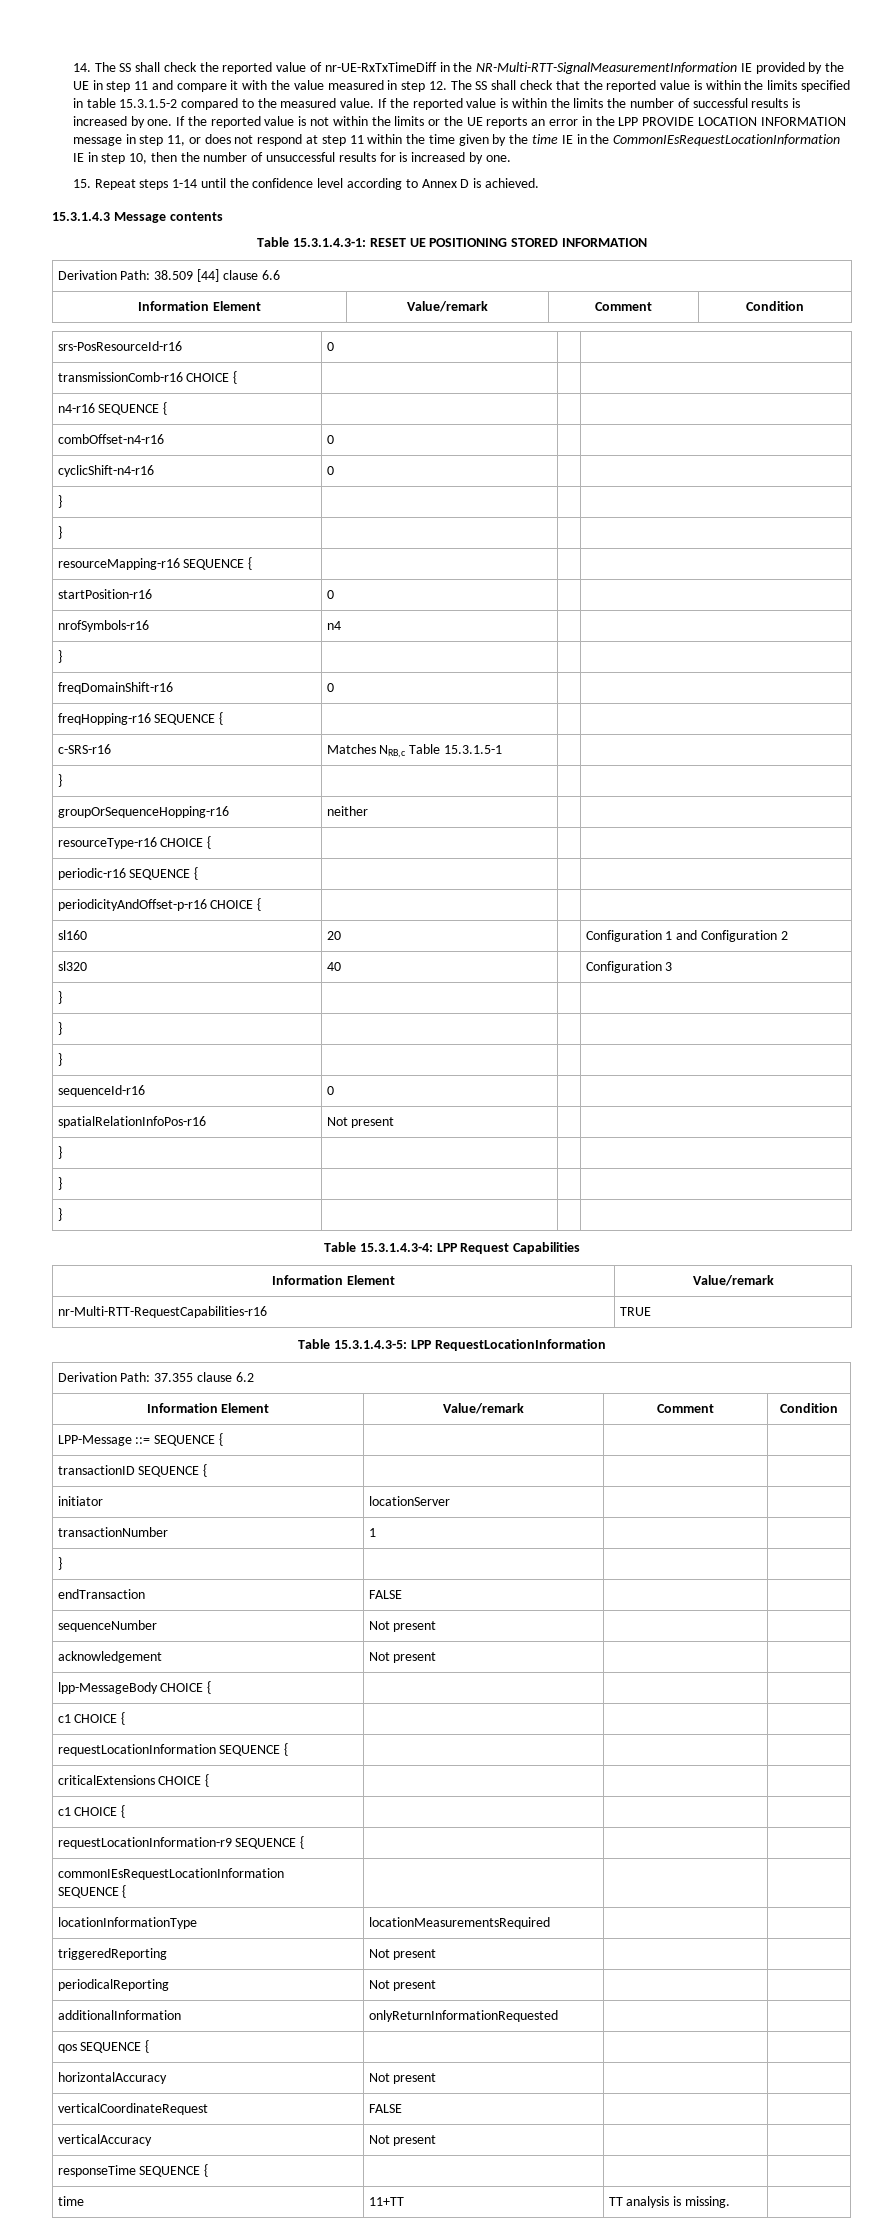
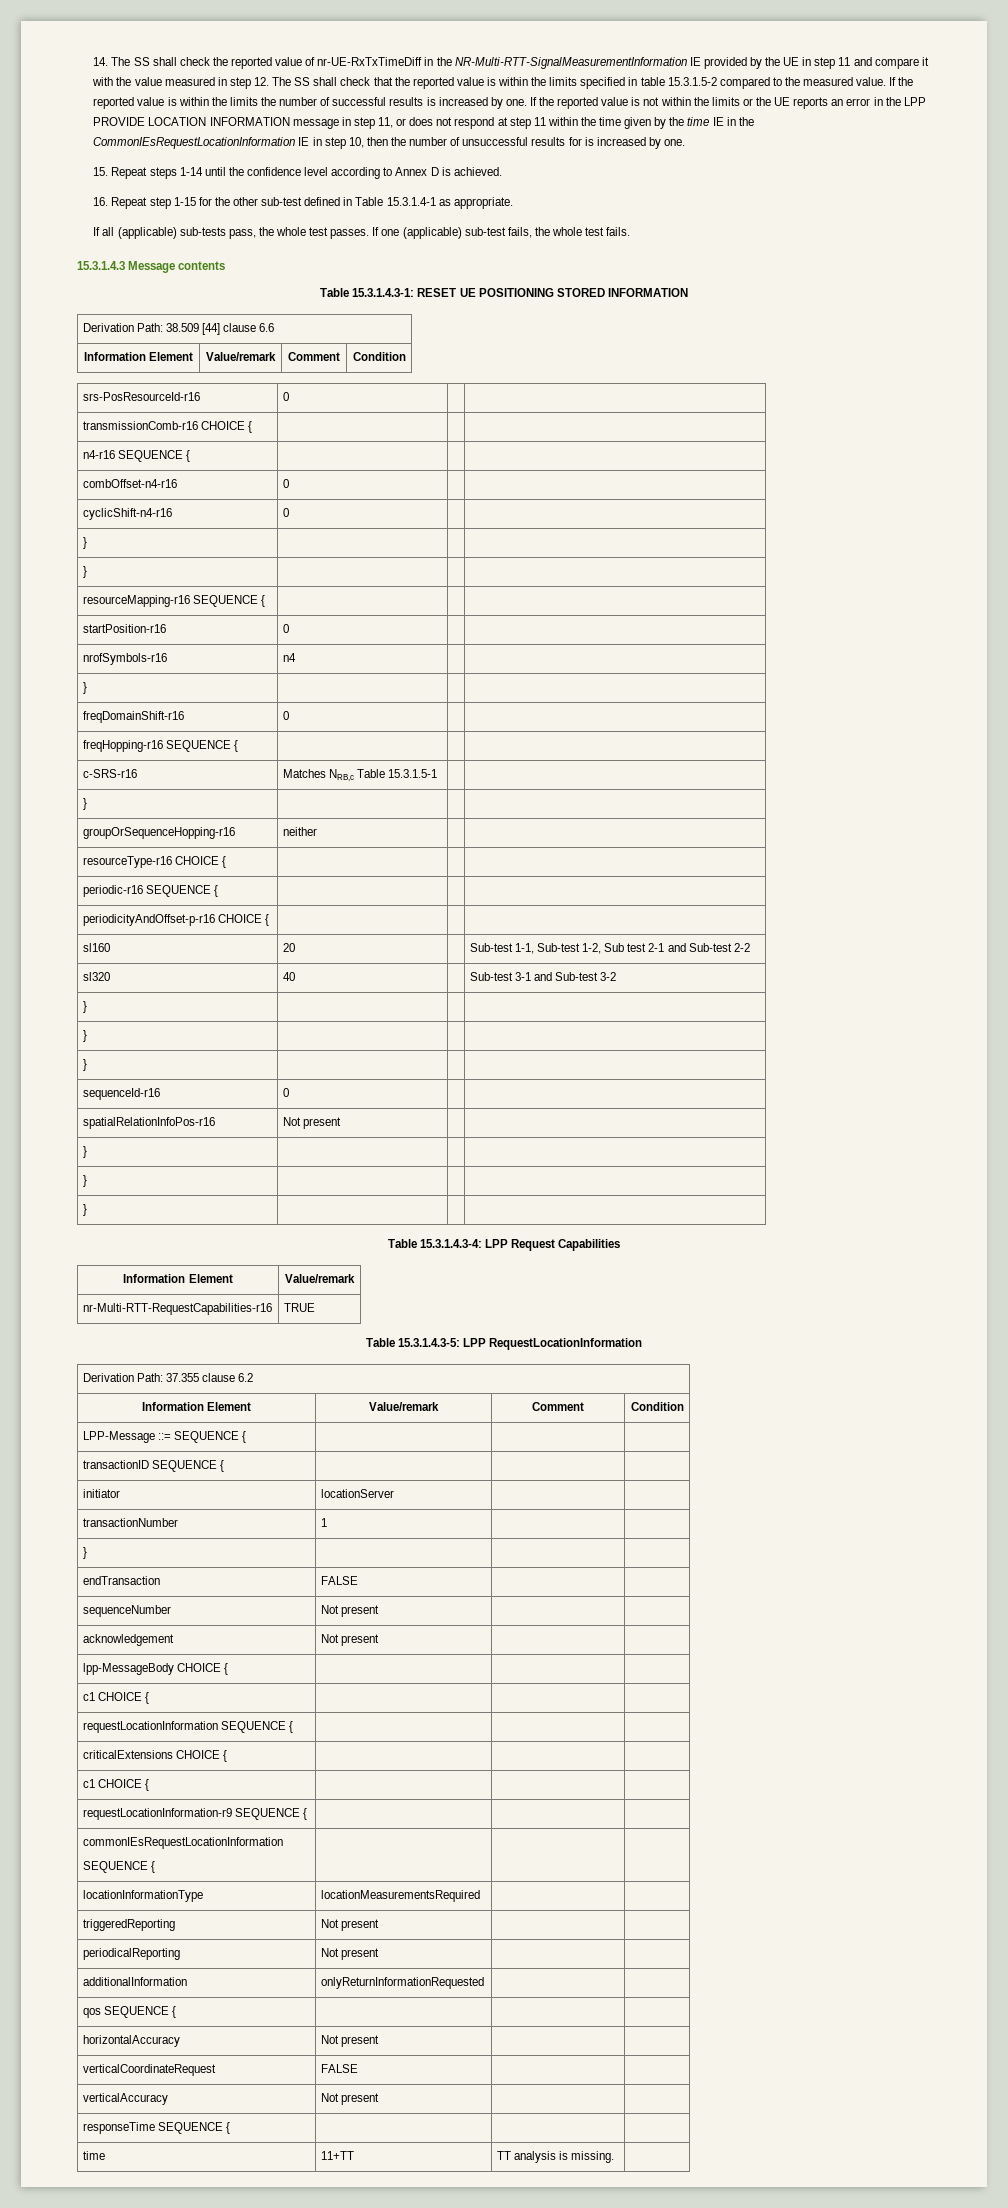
+ 16. Repeat step 1-15 for the other sub-test defined in Table 15.3.1.4-1 as appropriate.
+ If all (applicable) sub-tests pass, the whole test passes. If one (applicable) sub-test fails, the whole test fails.
- sl160 | 20 | | Configuration 1 and Configuration 2
- sl320 | 40 | | Configuration 3
+ sl160 | 20 | | Sub-test 1-1, Sub-test 1-2, Sub test 2-1 and Sub-test 2-2
+ sl320 | 40 | | Sub-test 3-1 and Sub-test 3-2

